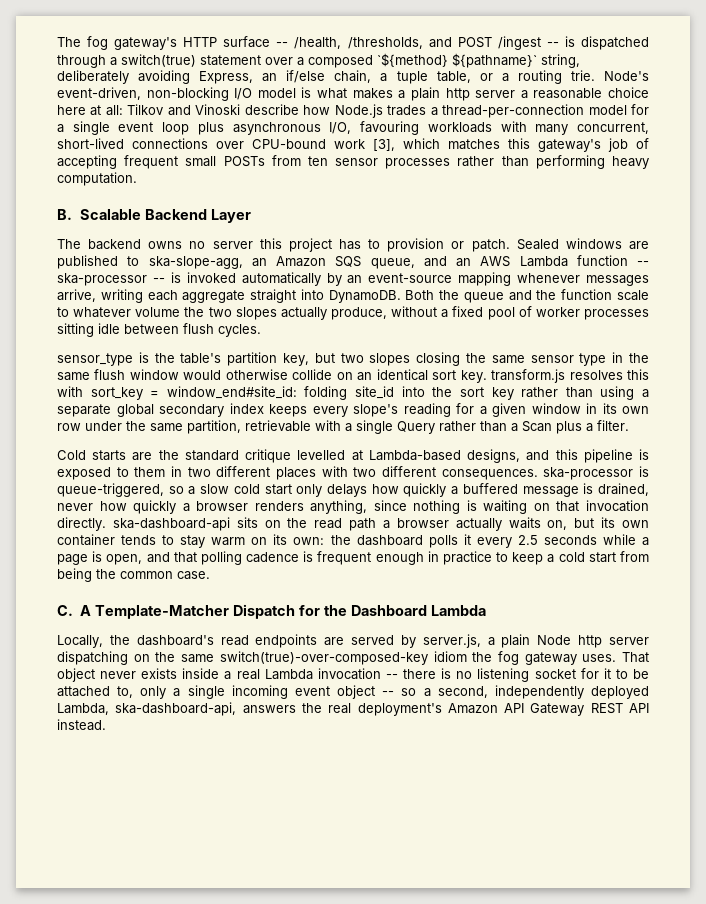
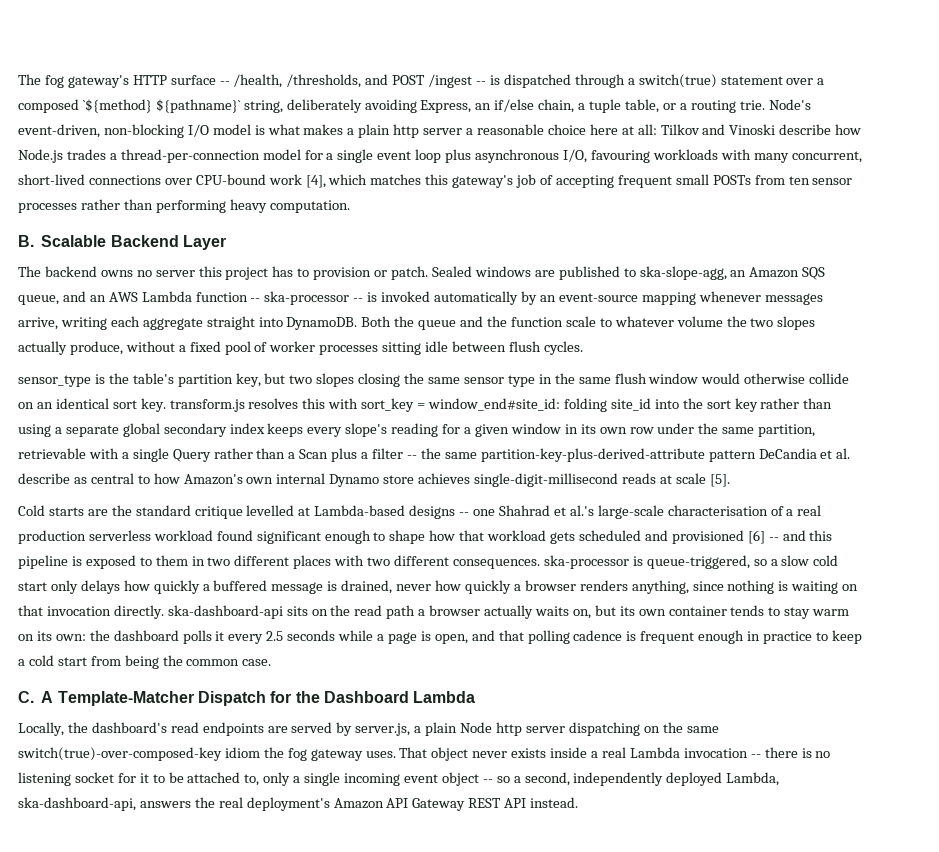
- Tilkov and Vinoski describe how Node.js trades a thread-per-connection model for a single event loop plus asynchronous I/O, favouring workloads with many concurrent, short-lived connections over CPU-bound work [3], which matches this gateway's job of accepting frequent small POSTs from ten sensor processes rather than performing heavy computation.
+ Tilkov and Vinoski describe how Node.js trades a thread-per-connection model for a single event loop plus asynchronous I/O, favouring workloads with many concurrent, short-lived connections over CPU-bound work [4], which matches this gateway's job of accepting frequent small POSTs from ten sensor processes rather than performing heavy computation.
- folding site_id into the sort key rather than using a separate global secondary index keeps every slope's reading for a given window in its own row under the same partition, retrievable with a single Query rather than a Scan plus a filter.
+ folding site_id into the sort key rather than using a separate global secondary index keeps every slope's reading for a given window in its own row under the same partition, retrievable with a single Query rather than a Scan plus a filter -- the same partition-key-plus-derived-attribute pattern DeCandia et al. describe as central to how Amazon's own internal Dynamo store achieves single-digit-millisecond reads at scale [5].
- Cold starts are the standard critique levelled at Lambda-based designs, and this pipeline is exposed to them in two different places with two different consequences. ska-processor is queue-triggered, so a slow cold start only delays how quickly a buffered message is drained, never how quickly a browser renders anything, since nothing is waiting on that invocation directly. ska-dashboard-api sits on the read path a browser actually waits on, but its own container tends to stay warm on its own:
+ Cold starts are the standard critique levelled at Lambda-based designs -- one Shahrad et al.'s large-scale characterisation of a real production serverless workload found significant enough to shape how that workload gets scheduled and provisioned [6] -- and this pipeline is exposed to them in two different places with two different consequences. ska-processor is queue-triggered, so a slow cold start only delays how quickly a buffered message is drained, never how quickly a browser renders anything, since nothing is waiting on that invocation directly. ska-dashboard-api sits on the read path a browser actually waits on, but its own container tends to stay warm on its own:

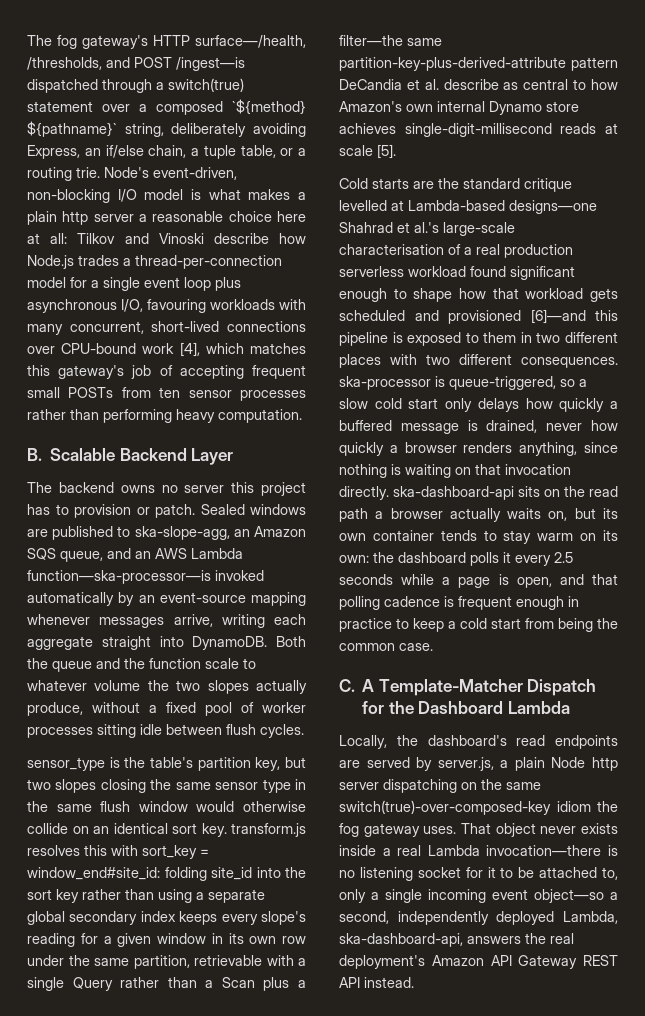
- The fog gateway's HTTP surface -- /health, /thresholds, and POST /ingest -- is dispatched through a switch(true) statement over a composed `${method} ${pathname}` string, deliberately avoiding Express, an if/else chain, a tuple table, or a routing trie.
+ The fog gateway's HTTP surface—/health, /thresholds, and POST /ingest—is dispatched through a switch(true) statement over a composed `${method} ${pathname}` string, deliberately avoiding Express, an if/else chain, a tuple table, or a routing trie.
- Sealed windows are published to ska-slope-agg, an Amazon SQS queue, and an AWS Lambda function -- ska-processor -- is invoked automatically by an event-source mapping whenever messages arrive, writing each aggregate straight into DynamoDB.
+ Sealed windows are published to ska-slope-agg, an Amazon SQS queue, and an AWS Lambda function—ska-processor—is invoked automatically by an event-source mapping whenever messages arrive, writing each aggregate straight into DynamoDB.
- folding site_id into the sort key rather than using a separate global secondary index keeps every slope's reading for a given window in its own row under the same partition, retrievable with a single Query rather than a Scan plus a filter -- the same partition-key-plus-derived-attribute pattern DeCandia et al. describe as central to how Amazon's own internal Dynamo store achieves single-digit-millisecond reads at scale [5].
+ folding site_id into the sort key rather than using a separate global secondary index keeps every slope's reading for a given window in its own row under the same partition, retrievable with a single Query rather than a Scan plus a filter—the same partition-key-plus-derived-attribute pattern DeCandia et al. describe as central to how Amazon's own internal Dynamo store achieves single-digit-millisecond reads at scale [5].
- Cold starts are the standard critique levelled at Lambda-based designs -- one Shahrad et al.'s large-scale characterisation of a real production serverless workload found significant enough to shape how that workload gets scheduled and provisioned [6] -- and this pipeline is exposed to them in two different places with two different consequences. ska-processor is queue-triggered, so a slow cold start only delays how quickly a buffered message is drained, never how quickly a browser renders anything, since nothing is waiting on that invocation directly. ska-dashboard-api sits on the read path a browser actually waits on, but its own container tends to stay warm on its own:
+ Cold starts are the standard critique levelled at Lambda-based designs—one Shahrad et al.'s large-scale characterisation of a real production serverless workload found significant enough to shape how that workload gets scheduled and provisioned [6]—and this pipeline is exposed to them in two different places with two different consequences. ska-processor is queue-triggered, so a slow cold start only delays how quickly a buffered message is drained, never how quickly a browser renders anything, since nothing is waiting on that invocation directly. ska-dashboard-api sits on the read path a browser actually waits on, but its own container tends to stay warm on its own:
- That object never exists inside a real Lambda invocation -- there is no listening socket for it to be attached to, only a single incoming event object -- so a second, independently deployed Lambda, ska-dashboard-api, answers the real deployment's Amazon API Gateway REST API instead.
+ That object never exists inside a real Lambda invocation—there is no listening socket for it to be attached to, only a single incoming event object—so a second, independently deployed Lambda, ska-dashboard-api, answers the real deployment's Amazon API Gateway REST API instead.

